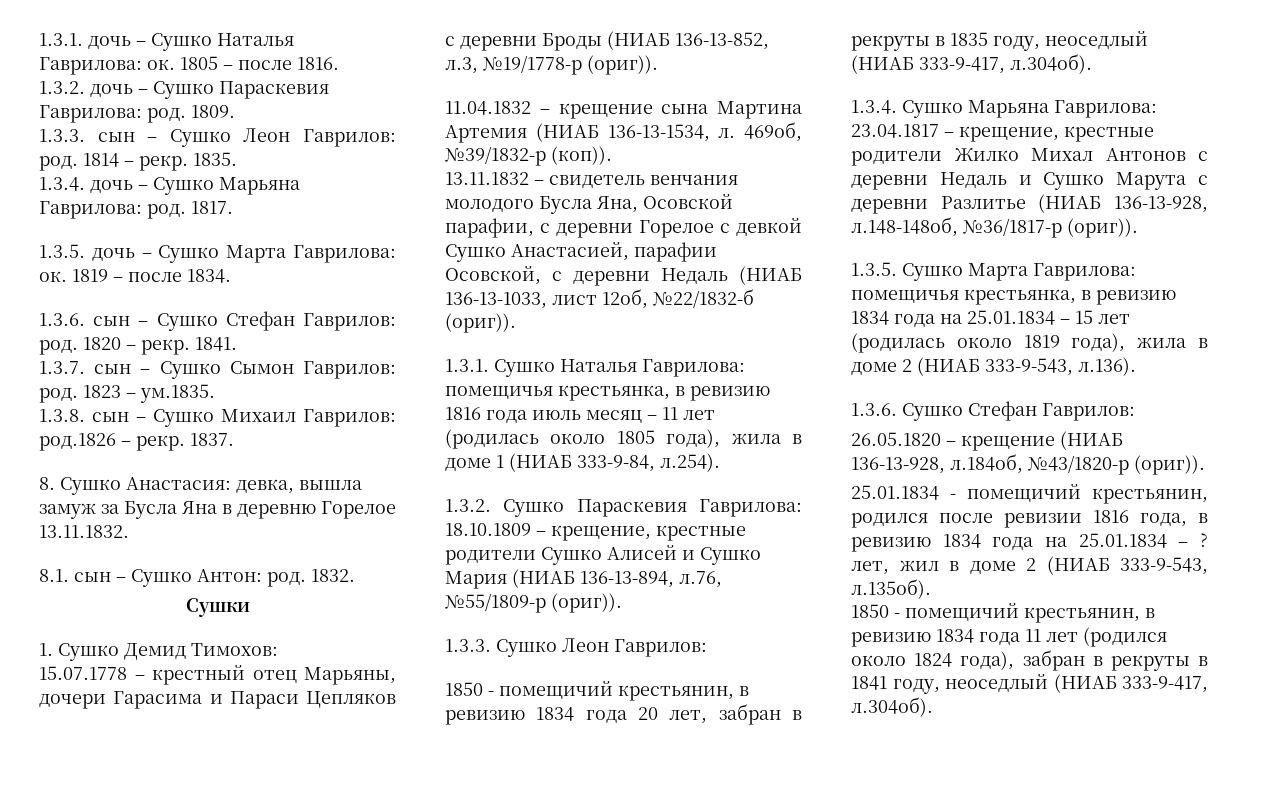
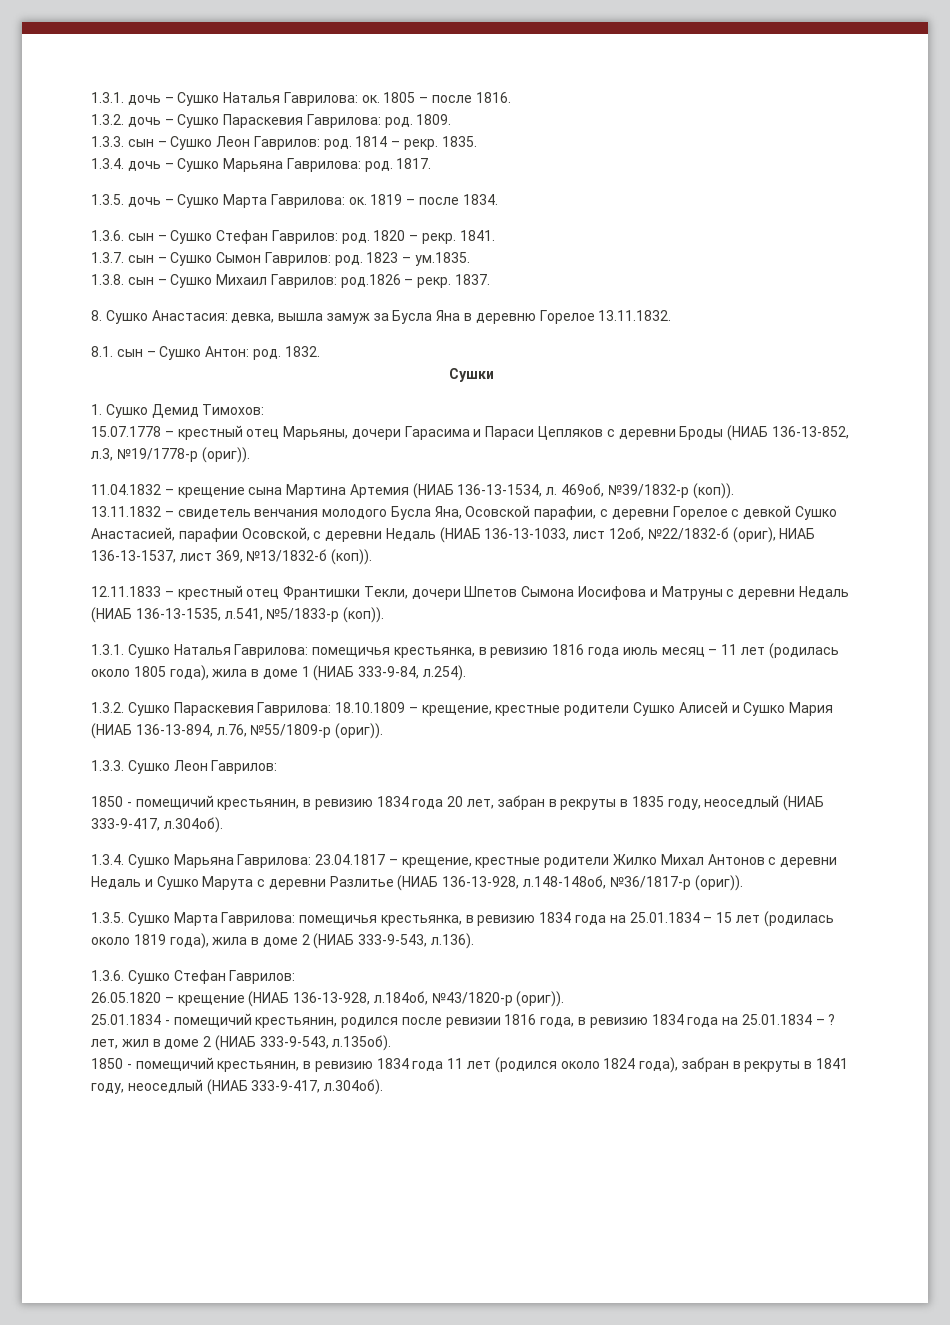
- 13.11.1832 – свидетель венчания молодого Бусла Яна, Осовской парафии, с деревни Горелое с девкой Сушко Анастасией, парафии Осовской, с деревни Недаль (НИАБ 136-13-1033, лист 12об, №22/1832-б (ориг)).
+ 13.11.1832 – свидетель венчания молодого Бусла Яна, Осовской парафии, с деревни Горелое с девкой Сушко Анастасией, парафии Осовской, с деревни Недаль (НИАБ 136-13-1033, лист 12об, №22/1832-б (ориг), НИАБ 136-13-1537, лист 369, №13/1832-б (коп)).
+ 12.11.1833 – крестный отец Франтишки Текли, дочери Шпетов Сымона Иосифова и Матруны с деревни Недаль (НИАБ 136-13-1535, л.541, №5/1833-р (коп)).

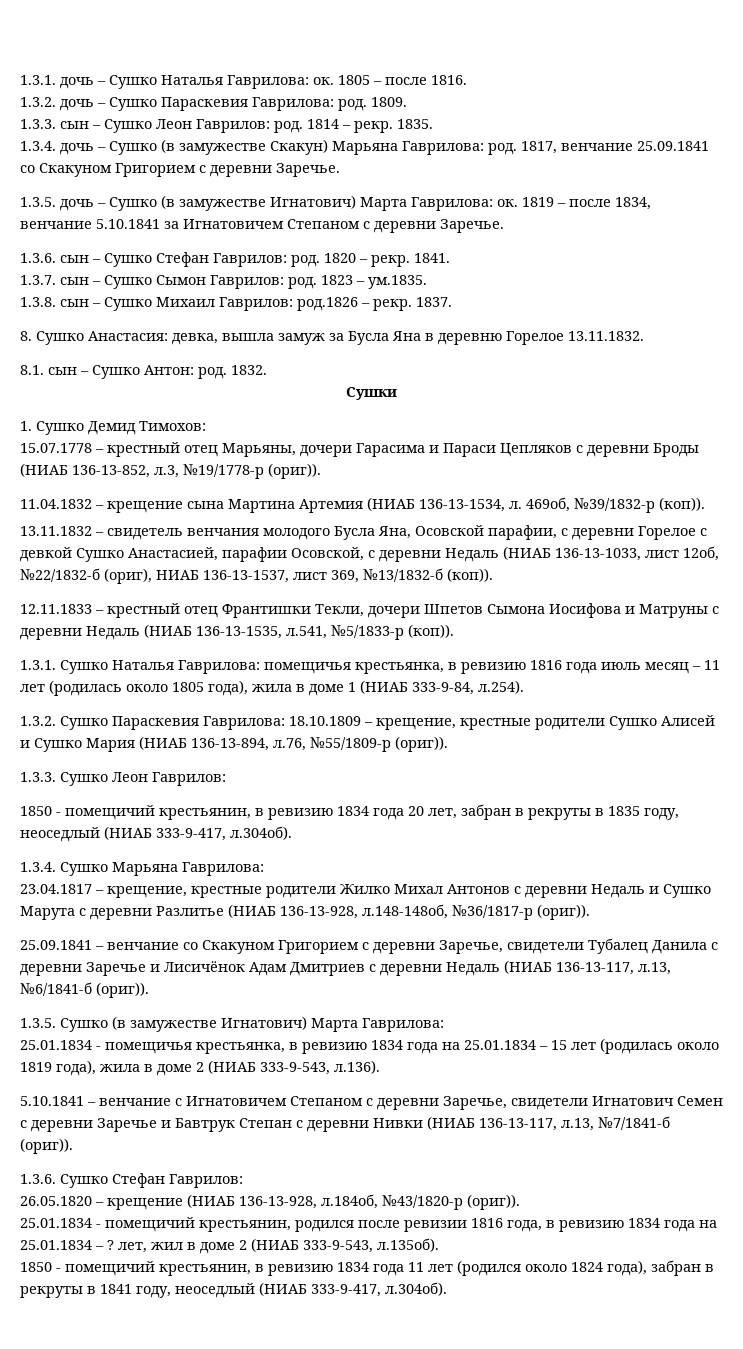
- 1.3.4. дочь – Сушко Марьяна Гаврилова: род. 1817.
+ 1.3.4. дочь – Сушко (в замужестве Скакун) Марьяна Гаврилова: род. 1817, венчание 25.09.1841 со Скакуном Григорием с деревни Заречье.
- 1.3.5. дочь – Сушко Марта Гаврилова: ок.
+ 1.3.5. дочь – Сушко (в замужестве Игнатович) Марта Гаврилова: ок.
- 1819 – после 1834.
+ 1819 – после 1834, венчание 5.10.1841 за Игнатовичем Степаном с деревни Заречье.
- 1.3.4. Сушко Марьяна Гаврилова: 23.04.1817 – крещение, крестные родители Жилко Михал Антонов с деревни Недаль и Сушко Марута с деревни Разлитье (НИАБ 136-13-928, л.148-148об, №36/1817-р (ориг)).
+ 1.3.4. Сушко Марьяна Гаврилова:
+ 23.04.1817 – крещение, крестные родители Жилко Михал Антонов с деревни Недаль и Сушко Марута с деревни Разлитье (НИАБ 136-13-928, л.148-148об, №36/1817-р (ориг)).
+ 25.09.1841 – венчание со Скакуном Григорием с деревни Заречье, свидетели Тубалец Данила с деревни Заречье и Лисичёнок Адам Дмитриев с деревни Недаль (НИАБ 136-13-117, л.13, №6/1841-б (ориг)).
- 1.3.5. Сушко Марта Гаврилова: помещичья крестьянка, в ревизию 1834 года на 25.01.1834 – 15 лет (родилась около 1819 года), жила в доме 2 (НИАБ 333-9-543, л.136).
+ 1.3.5. Сушко (в замужестве Игнатович) Марта Гаврилова:
+ 25.01.1834 - помещичья крестьянка, в ревизию 1834 года на 25.01.1834 – 15 лет (родилась около 1819 года), жила в доме 2 (НИАБ 333-9-543, л.136).
+ 5.10.1841 – венчание с Игнатовичем Степаном с деревни Заречье, свидетели Игнатович Семен с деревни Заречье и Бавтрук Степан с деревни Нивки (НИАБ 136-13-117, л.13, №7/1841-б (ориг)).

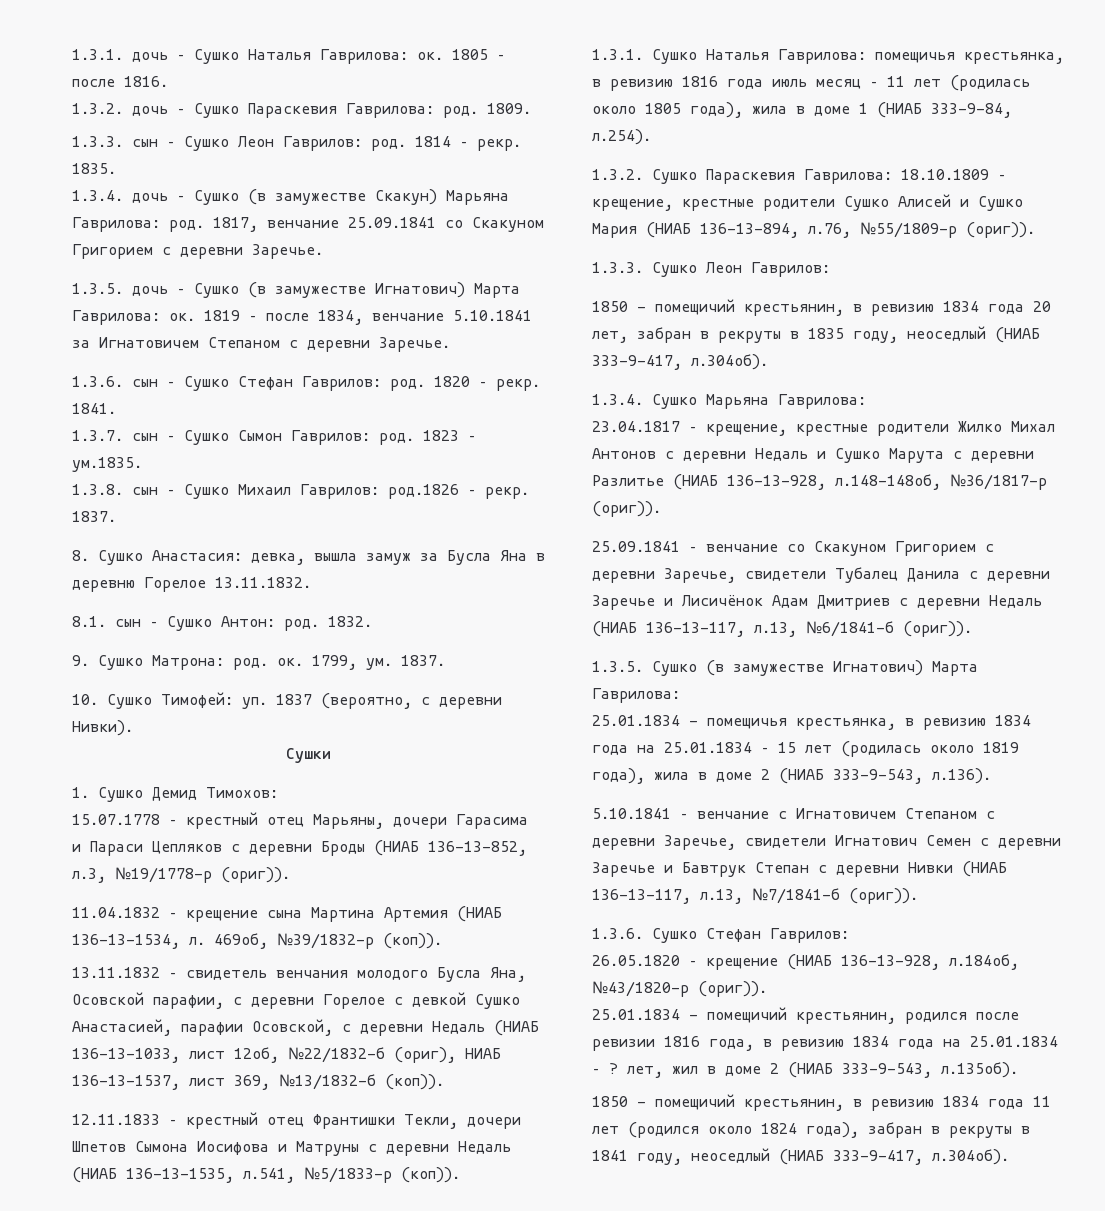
+ 9. Сушко Матрона: род. ок. 1799, ум. 1837.
+ 10. Сушко Тимофей: уп. 1837 (вероятно, с деревни Нивки).

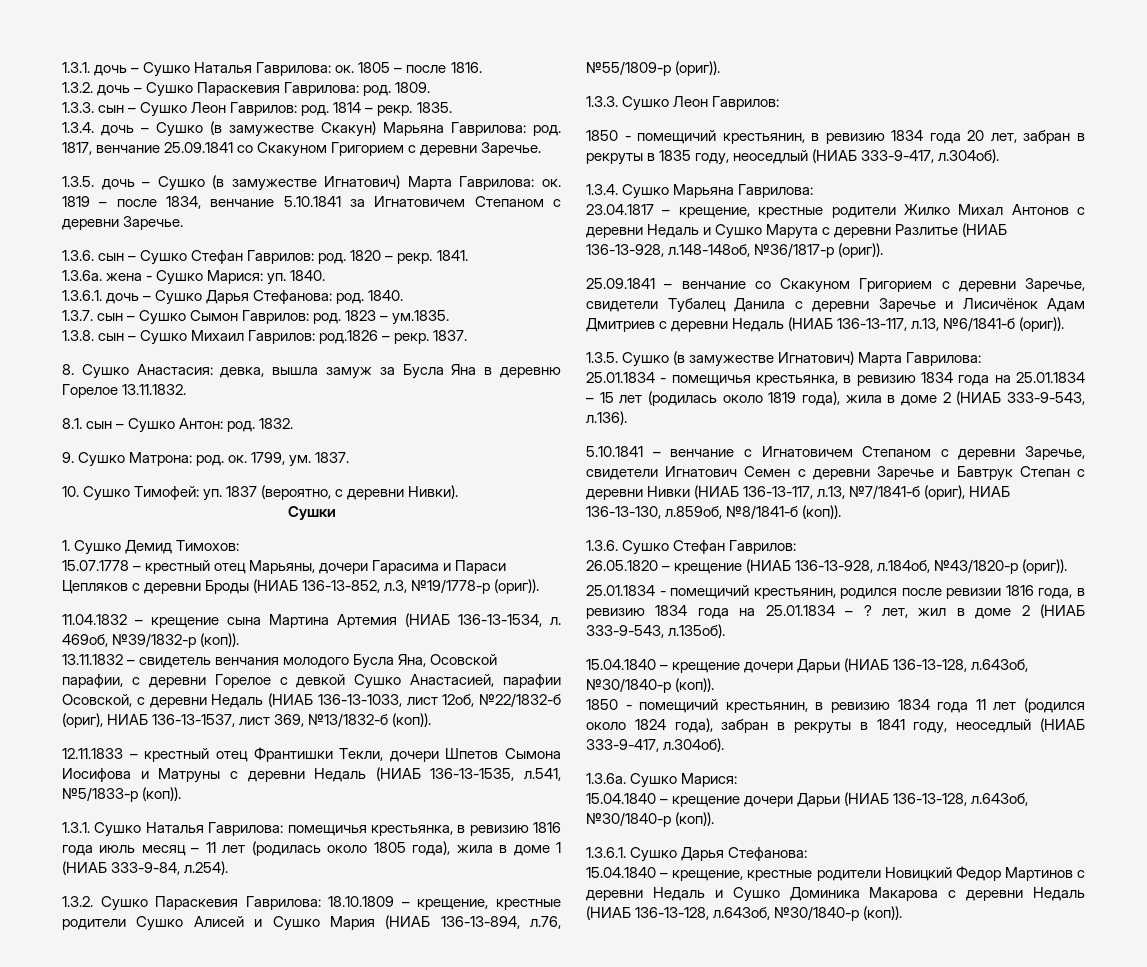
+ 1.3.6а. жена - Сушко Марися: уп. 1840.
+ 1.3.6.1. дочь – Сушко Дарья Стефанова: род. 1840.
- 5.10.1841 – венчание с Игнатовичем Степаном с деревни Заречье, свидетели Игнатович Семен с деревни Заречье и Бавтрук Степан с деревни Нивки (НИАБ 136-13-117, л.13, №7/1841-б (ориг)).
+ 5.10.1841 – венчание с Игнатовичем Степаном с деревни Заречье, свидетели Игнатович Семен с деревни Заречье и Бавтрук Степан с деревни Нивки (НИАБ 136-13-117, л.13, №7/1841-б (ориг), НИАБ 136-13-130, л.859об, №8/1841-б (коп)).
  25.01.1834 - помещичий крестьянин, родился после ревизии 1816 года, в ревизию 1834 года на 25.01.1834 – ? лет, жил в доме 2 (НИАБ 333-9-543, л.135об).
+ 15.04.1840 – крещение дочери Дарьи (НИАБ 136-13-128, л.643об, №30/1840-р (коп)).
+ 1.3.6а. Сушко Марися:
+ 15.04.1840 – крещение дочери Дарьи (НИАБ 136-13-128, л.643об, №30/1840-р (коп)).
+ 1.3.6.1. Сушко Дарья Стефанова:
+ 15.04.1840 – крещение, крестные родители Новицкий Федор Мартинов с деревни Недаль и Сушко Доминика Макарова с деревни Недаль (НИАБ 136-13-128, л.643об, №30/1840-р (коп)).

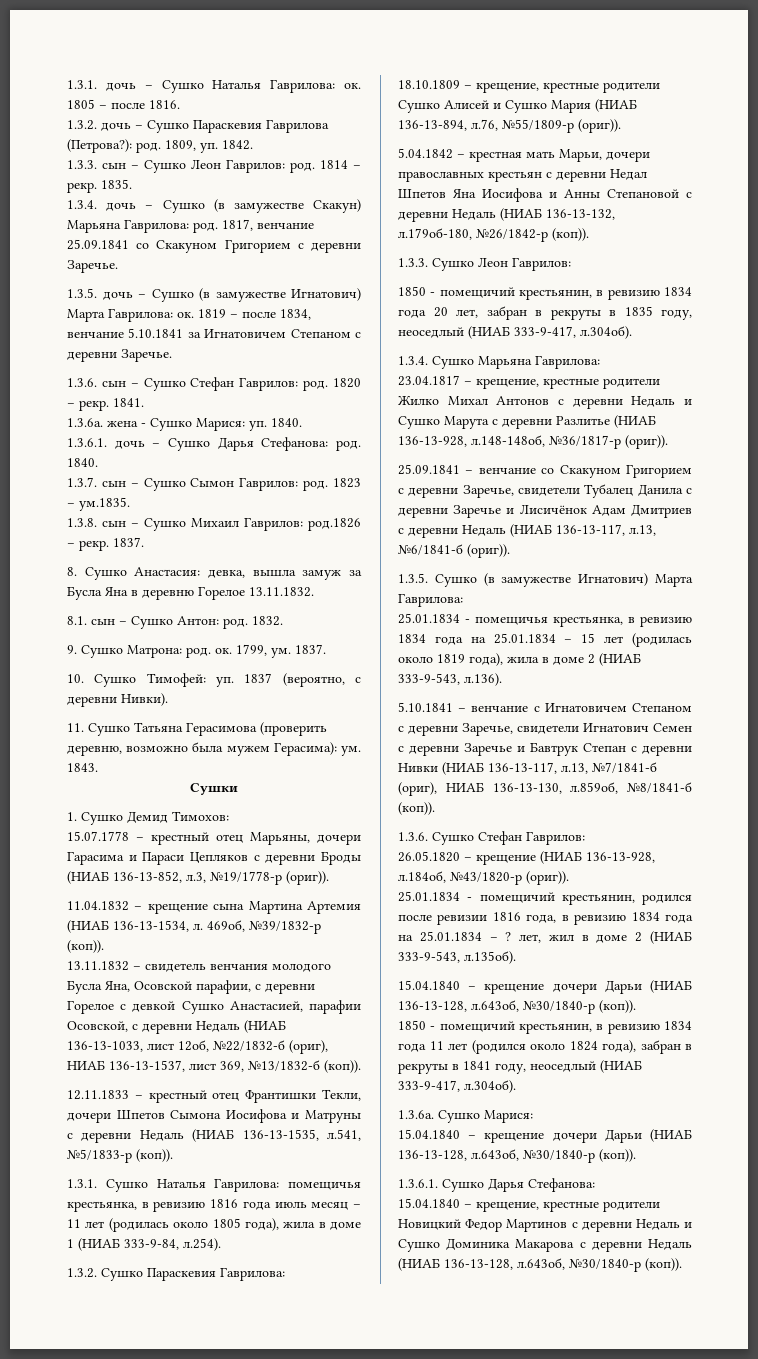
- 1.3.2. дочь – Сушко Параскевия Гаврилова: род. 1809.
+ 1.3.2. дочь – Сушко Параскевия Гаврилова (Петрова?): род. 1809, уп. 1842.
+ 11. Сушко Татьяна Герасимова (проверить деревню, возможно была мужем Герасима): ум. 1843.
- 1.3.2. Сушко Параскевия Гаврилова: 18.10.1809 – крещение, крестные родители Сушко Алисей и Сушко Мария (НИАБ 136-13-894, л.76, №55/1809-р (ориг)).
+ 1.3.2. Сушко Параскевия Гаврилова:
+ 18.10.1809 – крещение, крестные родители Сушко Алисей и Сушко Мария (НИАБ 136-13-894, л.76, №55/1809-р (ориг)).
+ 5.04.1842 – крестная мать Марьи, дочери православных крестьян с деревни Недал Шпетов Яна Иосифова и Анны Степановой с деревни Недаль (НИАБ 136-13-132, л.179об-180, №26/1842-р (коп)).

